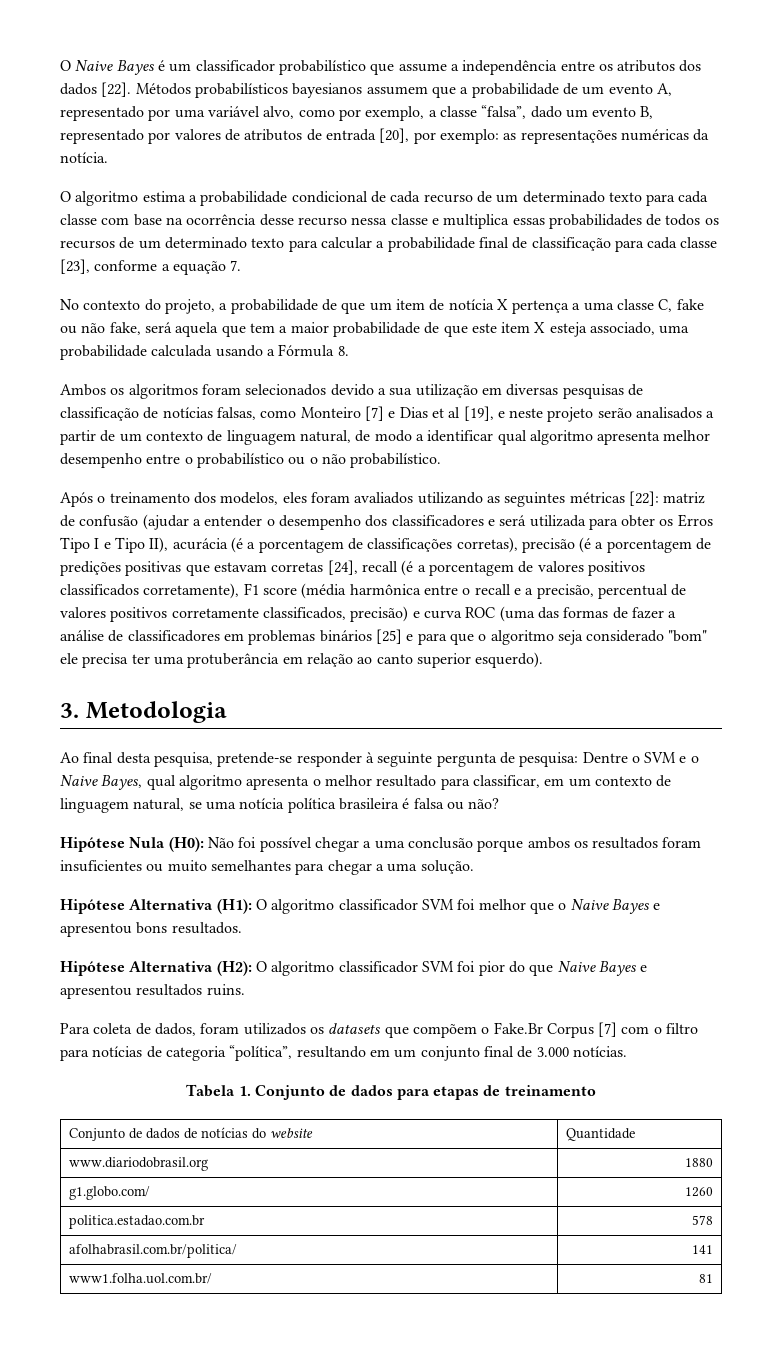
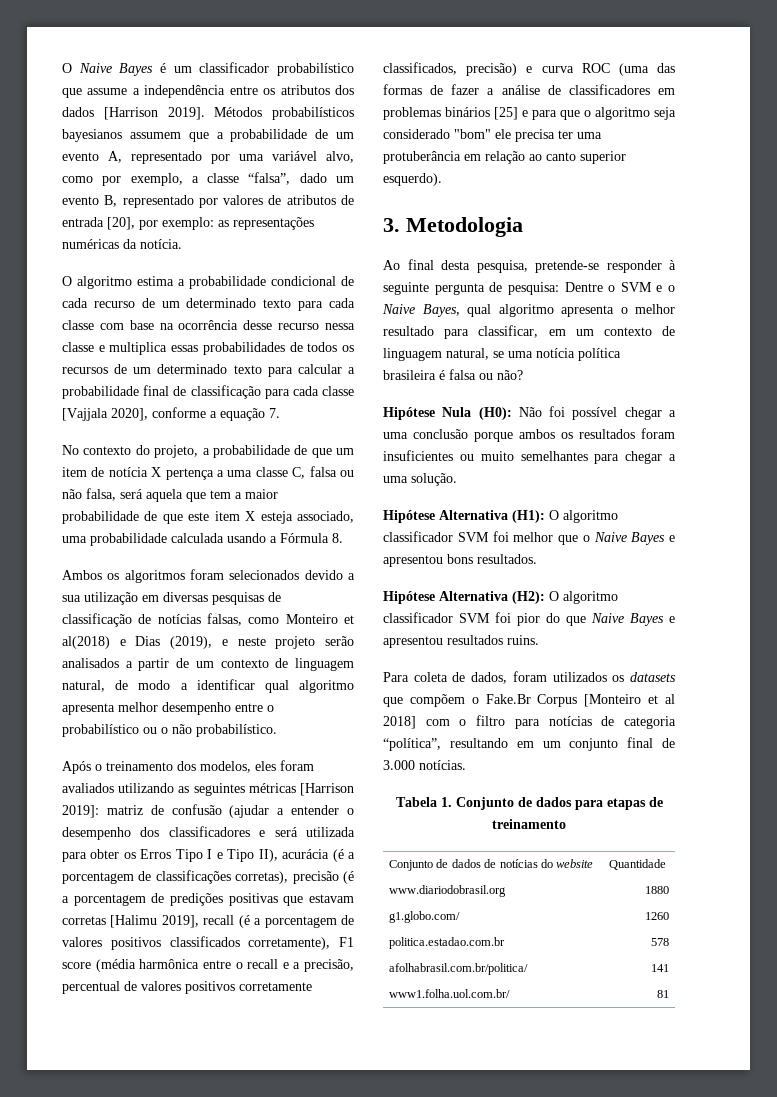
- O Naive Bayes é um classificador probabilístico que assume a independência entre os atributos dos dados [22].
+ O Naive Bayes é um classificador probabilístico que assume a independência entre os atributos dos dados [Harrison 2019].
- O algoritmo estima a probabilidade condicional de cada recurso de um determinado texto para cada classe com base na ocorrência desse recurso nessa classe e multiplica essas probabilidades de todos os recursos de um determinado texto para calcular a probabilidade final de classificação para cada classe [23], conforme a equação 7.
+ O algoritmo estima a probabilidade condicional de cada recurso de um determinado texto para cada classe com base na ocorrência desse recurso nessa classe e multiplica essas probabilidades de todos os recursos de um determinado texto para calcular a probabilidade final de classificação para cada classe [Vajjala 2020], conforme a equação 7.
- No contexto do projeto, a probabilidade de que um item de notícia X pertença a uma classe C, fake ou não fake, será aquela que tem a maior probabilidade de que este item X esteja associado, uma probabilidade calculada usando a Fórmula 8.
+ No contexto do projeto, a probabilidade de que um item de notícia X pertença a uma classe C, falsa ou não falsa, será aquela que tem a maior probabilidade de que este item X esteja associado, uma probabilidade calculada usando a Fórmula 8.
- Ambos os algoritmos foram selecionados devido a sua utilização em diversas pesquisas de classificação de notícias falsas, como Monteiro [7] e Dias et al [19], e neste projeto serão analisados a partir de um contexto de linguagem natural, de modo a identificar qual algoritmo apresenta melhor desempenho entre o probabilístico ou o não probabilístico.
+ Ambos os algoritmos foram selecionados devido a sua utilização em diversas pesquisas de classificação de notícias falsas, como Monteiro et al(2018) e Dias (2019), e neste projeto serão analisados a partir de um contexto de linguagem natural, de modo a identificar qual algoritmo apresenta melhor desempenho entre o probabilístico ou o não probabilístico.
- Após o treinamento dos modelos, eles foram avaliados utilizando as seguintes métricas [22]:
+ Após o treinamento dos modelos, eles foram avaliados utilizando as seguintes métricas [Harrison 2019]:
- matriz de confusão (ajudar a entender o desempenho dos classificadores e será utilizada para obter os Erros Tipo I e Tipo II), acurácia (é a porcentagem de classificações corretas), precisão (é a porcentagem de predições positivas que estavam corretas [24], recall (é a porcentagem de valores positivos classificados corretamente), F1 score (média harmônica entre o recall e a precisão, percentual de valores positivos corretamente classificados, precisão) e curva ROC (uma das formas de fazer a análise de classificadores em problemas binários [25] e para que o algoritmo seja considerado "bom" ele precisa ter uma protuberância em relação ao canto superior esquerdo).
+ matriz de confusão (ajudar a entender o desempenho dos classificadores e será utilizada para obter os Erros Tipo I e Tipo II), acurácia (é a porcentagem de classificações corretas), precisão (é a porcentagem de predições positivas que estavam corretas [Halimu 2019], recall (é a porcentagem de valores positivos classificados corretamente), F1 score (média harmônica entre o recall e a precisão, percentual de valores positivos corretamente classificados, precisão) e curva ROC (uma das formas de fazer a análise de classificadores em problemas binários [25] e para que o algoritmo seja considerado "bom" ele precisa ter uma protuberância em relação ao canto superior esquerdo).
- Para coleta de dados, foram utilizados os datasets que compõem o Fake.Br Corpus [7] com o filtro para notícias de categoria “política”, resultando em um conjunto final de 3.000 notícias.
+ Para coleta de dados, foram utilizados os datasets que compõem o Fake.Br Corpus [Monteiro et al 2018] com o filtro para notícias de categoria “política”, resultando em um conjunto final de 3.000 notícias.

